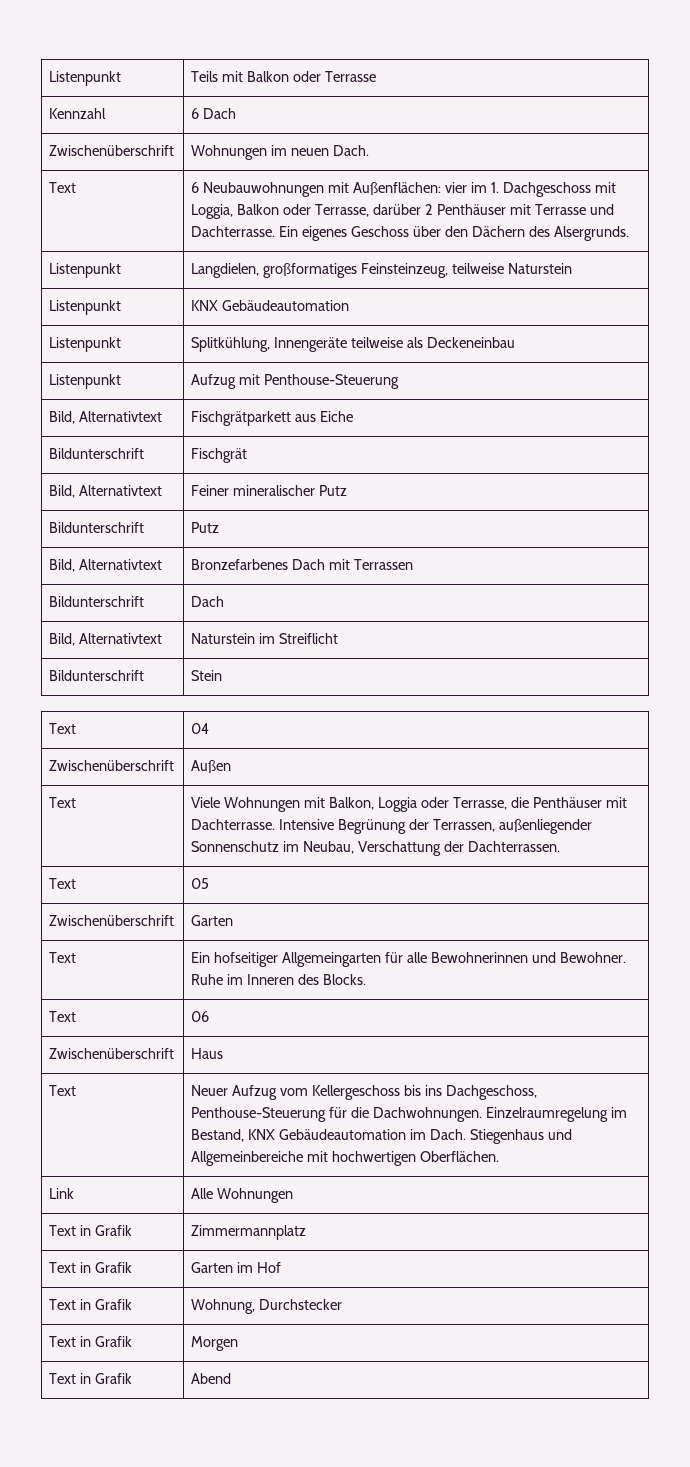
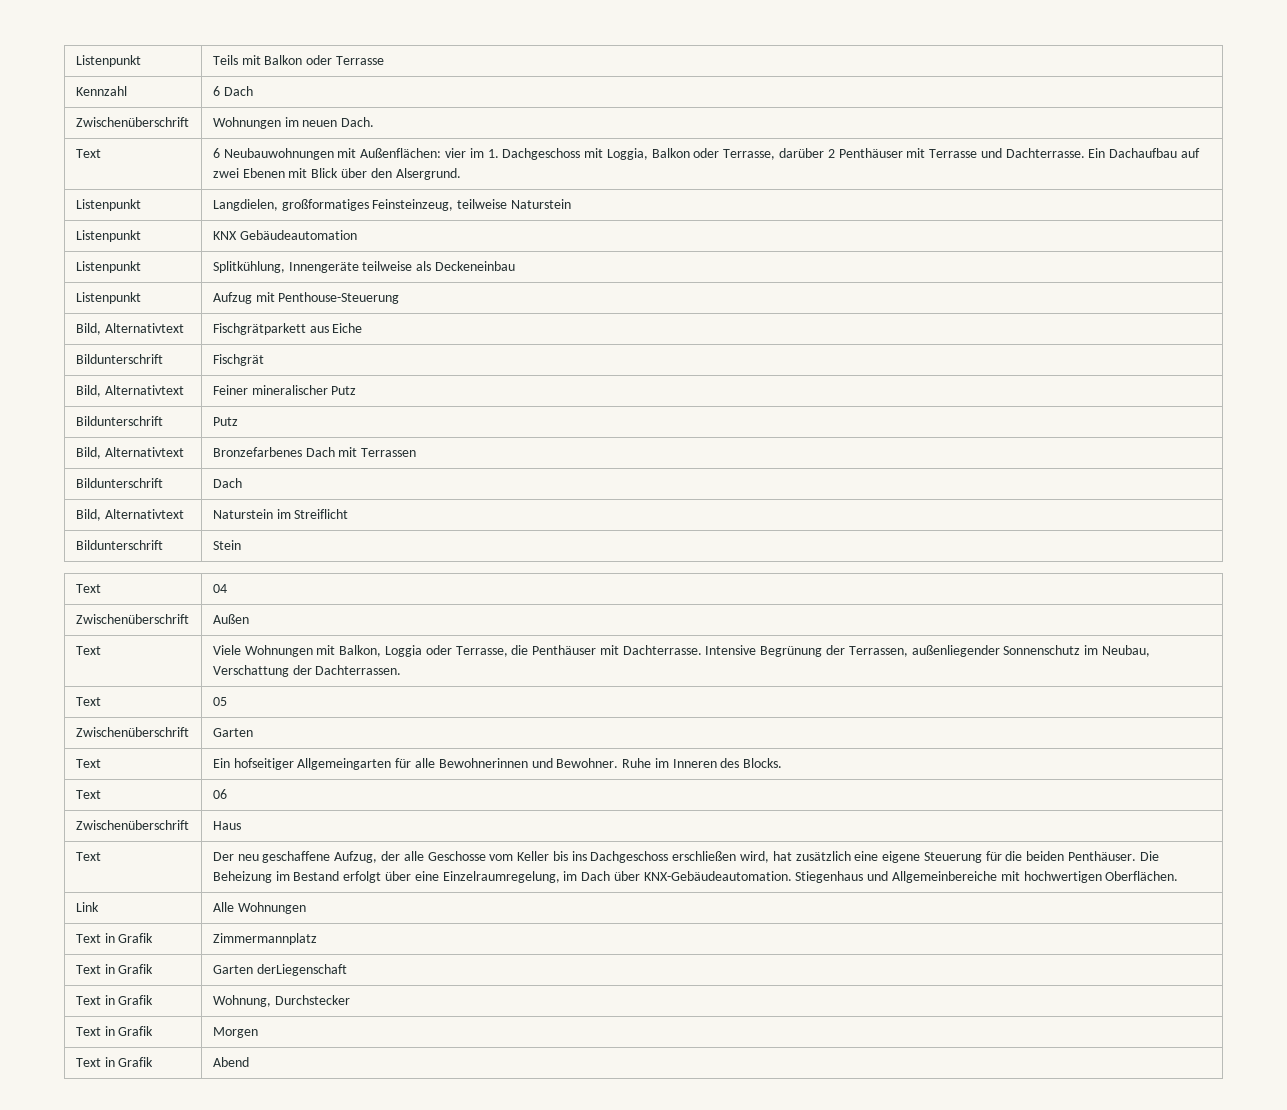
- Text | 6 Neubauwohnungen mit Außenflächen: vier im 1. Dachgeschoss mit Loggia, Balkon oder Terrasse, darüber 2 Penthäuser mit Terrasse und Dachterrasse. Ein eigenes Geschoss über den Dächern des Alsergrunds.
+ Text | 6 Neubauwohnungen mit Außenflächen: vier im 1. Dachgeschoss mit Loggia, Balkon oder Terrasse, darüber 2 Penthäuser mit Terrasse und Dachterrasse. Ein Dachaufbau auf zwei Ebenen mit Blick über den Alsergrund.
- Neuer Aufzug vom Kellergeschoss bis ins Dachgeschoss, Penthouse-Steuerung für die Dachwohnungen. Einzelraumregelung im Bestand, KNX Gebäudeautomation im Dach.
+ Der neu geschaffene Aufzug, der alle Geschosse vom Keller bis ins Dachgeschoss erschließen wird, hat zusätzlich eine eigene Steuerung für die beiden Penthäuser. Die Beheizung im Bestand erfolgt über eine Einzelraumregelung, im Dach über KNX-Gebäudeautomation.
- Text in Grafik | Garten im Hof
+ Text in Grafik | Garten derLiegenschaft

